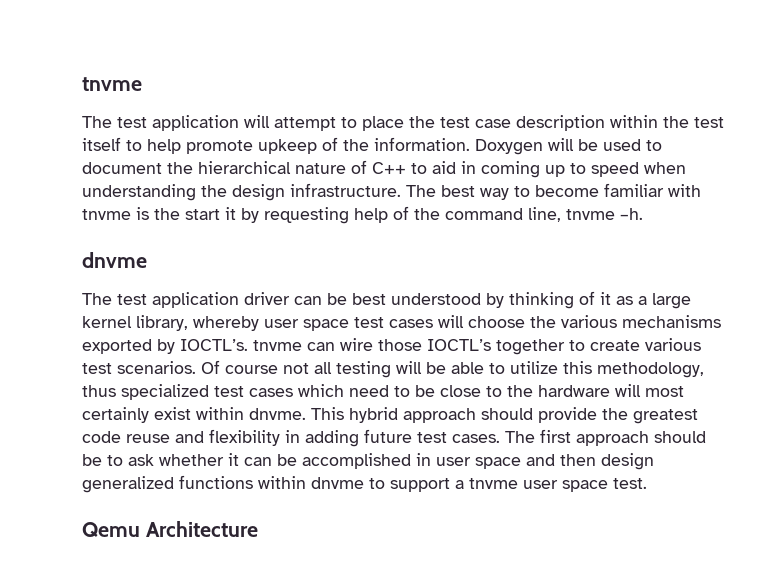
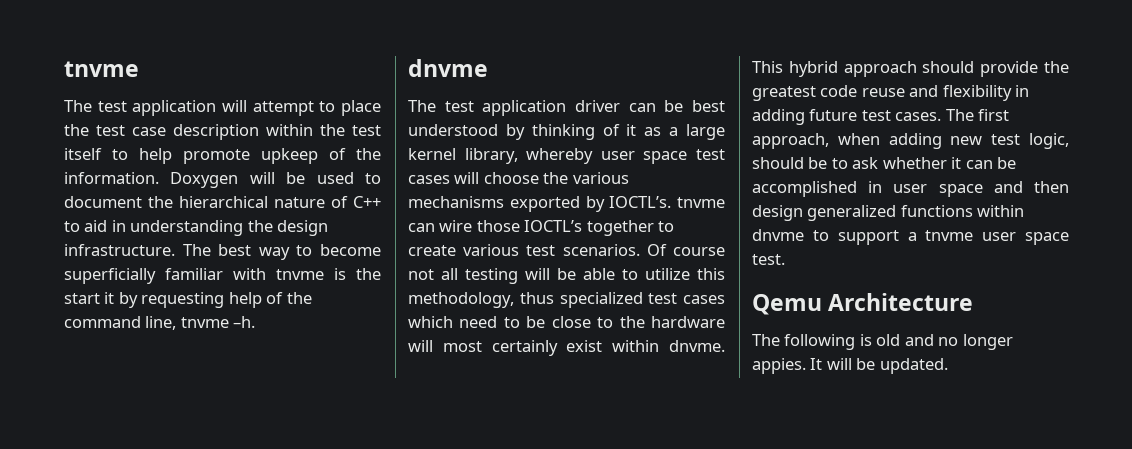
- Doxygen will be used to document the hierarchical nature of C++ to aid in coming up to speed when understanding the design infrastructure.
+ Doxygen will be used to document the hierarchical nature of C++ to aid in understanding the design infrastructure.
- The best way to become familiar with tnvme is the start it by requesting help of the command line, tnvme –h.
+ The best way to become superficially familiar with tnvme is the start it by requesting help of the command line, tnvme –h.
- The first approach should be to ask whether it can be accomplished in user space and then design generalized functions within dnvme to support a tnvme user space test.
+ The first approach, when adding new test logic, should be to ask whether it can be accomplished in user space and then design generalized functions within dnvme to support a tnvme user space test.
+ The following is old and no longer appies. It will be updated.

